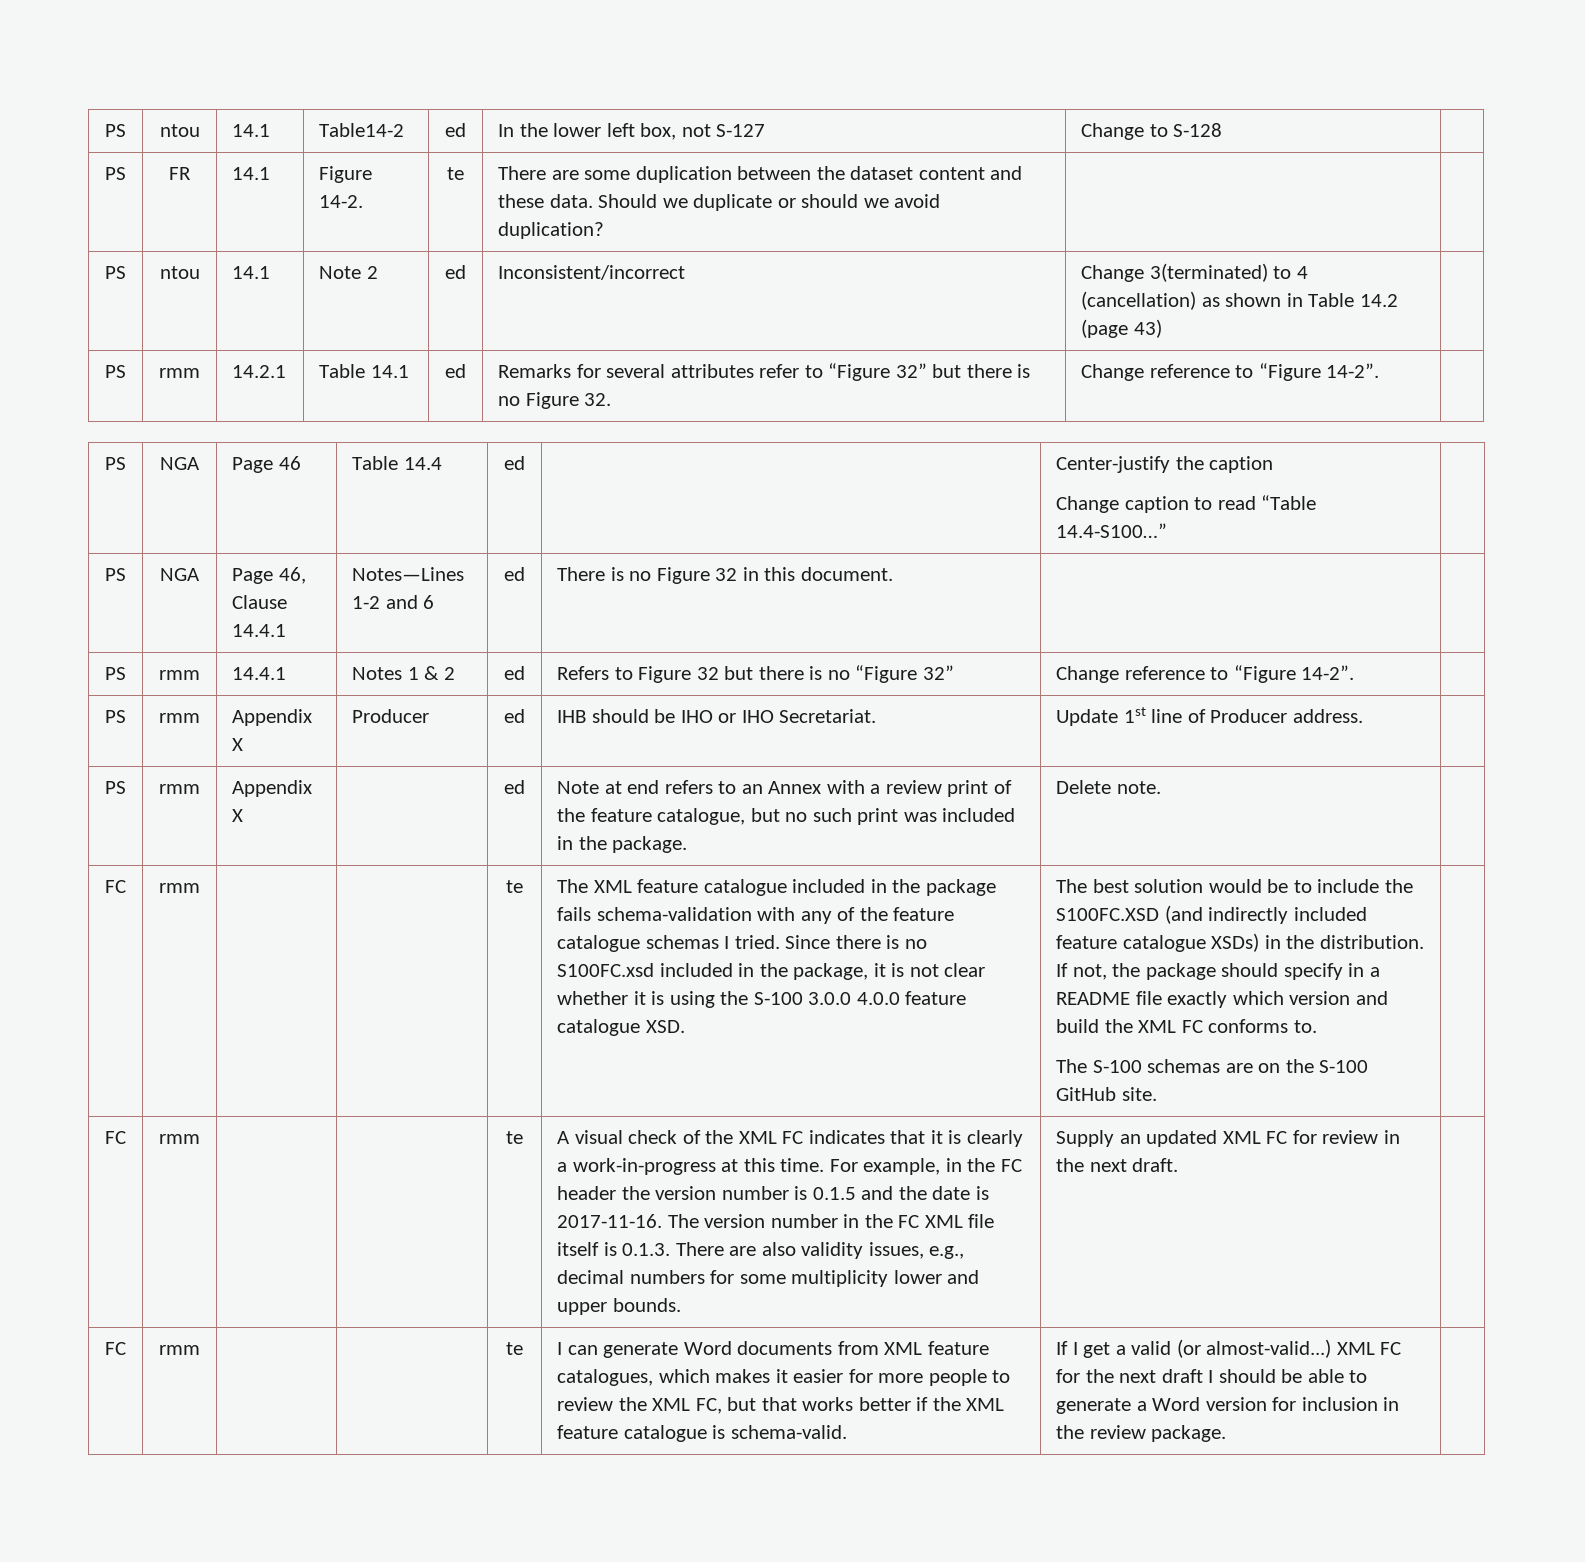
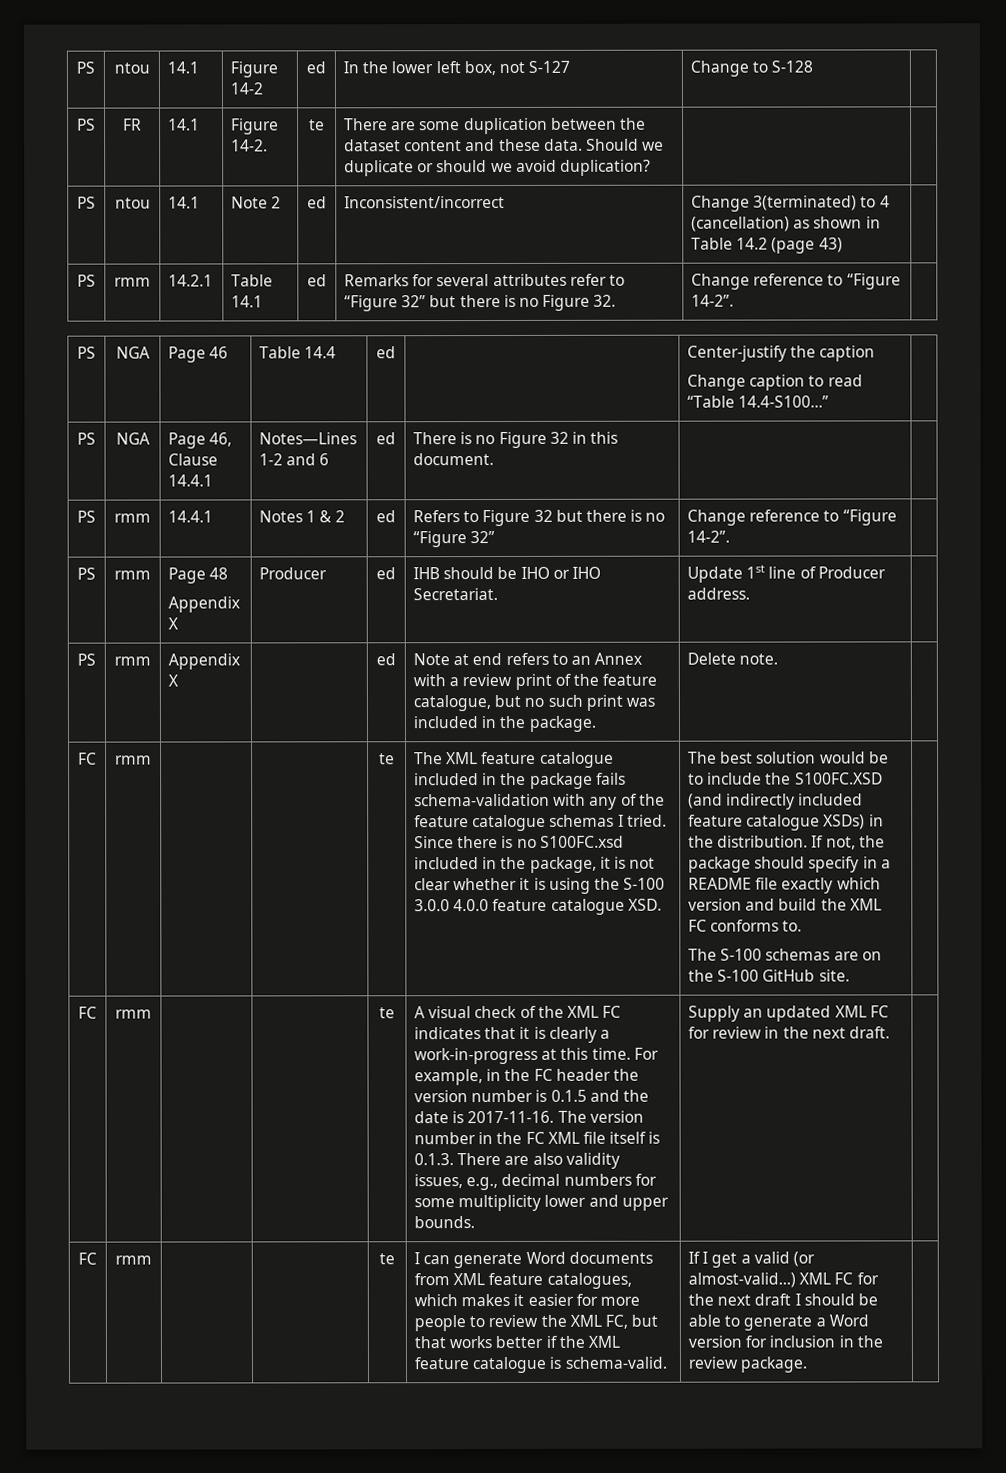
- PS | ntou | 14.1 | Table14-2 | ed | In the lower left box, not S-127 | Change to S-128 |
+ PS | ntou | 14.1 | Figure 14-2 | ed | In the lower left box, not S-127 | Change to S-128 |
- PS | rmm | Appendix X | Producer | ed | IHB should be IHO or IHO Secretariat. | Update 1st line of Producer address. |
+ PS | rmm | Page 48
+ Appendix X | Producer | ed | IHB should be IHO or IHO Secretariat. | Update 1st line of Producer address. |

